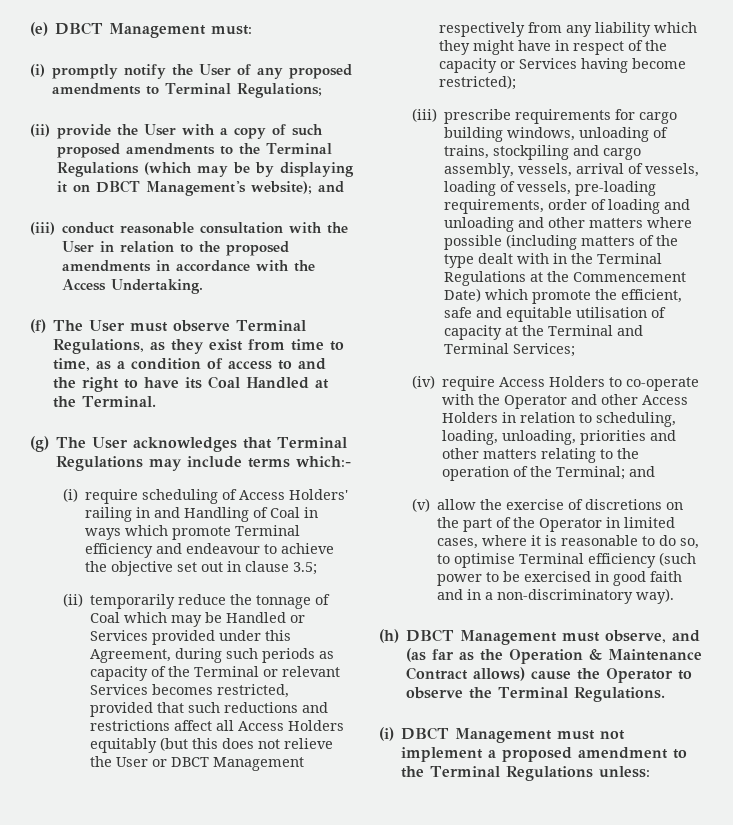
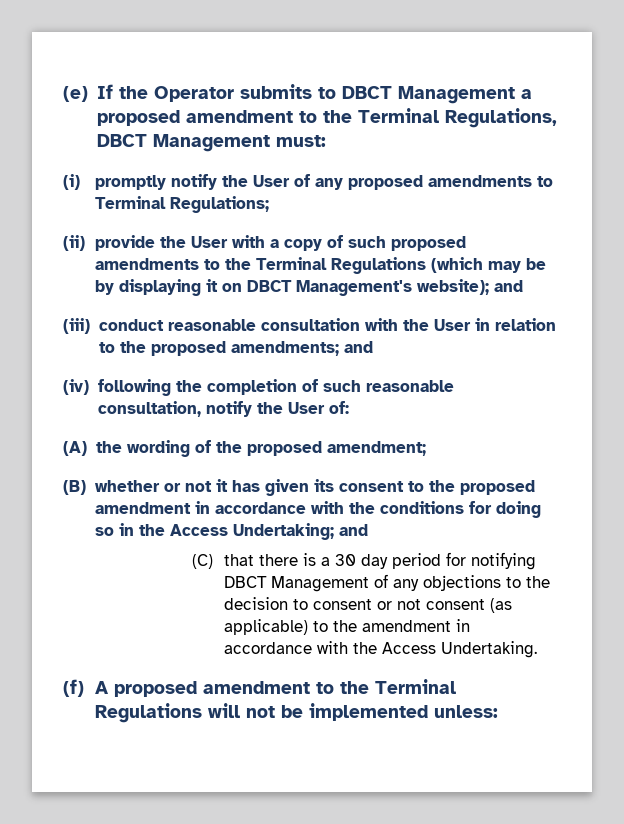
- (e) DBCT Management must:
+ (e) If the Operator submits to DBCT Management a proposed amendment to the Terminal Regulations, DBCT Management must:
- (iii) conduct reasonable consultation with the User in relation to the proposed amendments in accordance with the Access Undertaking.
+ (iii) conduct reasonable consultation with the User in relation to the proposed amendments; and
+ (iv) following the completion of such reasonable consultation, notify the User of:
+ (A) the wording of the proposed amendment;
+ (B) whether or not it has given its consent to the proposed amendment in accordance with the conditions for doing so in the Access Undertaking; and
+ (C) that there is a 30 day period for notifying DBCT Management of any objections to the decision to consent or not consent (as applicable) to the amendment in accordance with the Access Undertaking.
- (f) The User must observe Terminal Regulations, as they exist from time to time, as a condition of access to and the right to have its Coal Handled at the Terminal.
- (g) The User acknowledges that Terminal Regulations may include terms which:-
- (i) require scheduling of Access Holders' railing in and Handling of Coal in ways which promote Terminal efficiency and endeavour to achieve the objective set out in clause 3.5;
- (ii) temporarily reduce the tonnage of Coal which may be Handled or Services provided under this Agreement, during such periods as capacity of the Terminal or relevant Services becomes restricted, provided that such reductions and restrictions affect all Access Holders equitably (but this does not relieve the User or DBCT Management respectively from any liability which they might have in respect of the capacity or Services having become restricted);
- (iii) prescribe requirements for cargo building windows, unloading of trains, stockpiling and cargo assembly, vessels, arrival of vessels, loading of vessels, pre-loading requirements, order of loading and unloading and other matters where possible (including matters of the type dealt with in the Terminal Regulations at the Commencement Date) which promote the efficient, safe and equitable utilisation of capacity at the Terminal and Terminal Services;
- (iv) require Access Holders to co-operate with the Operator and other Access Holders in relation to scheduling, loading, unloading, priorities and other matters relating to the operation of the Terminal; and
- (v) allow the exercise of discretions on the part of the Operator in limited cases, where it is reasonable to do so, to optimise Terminal efficiency (such power to be exercised in good faith and in a non-discriminatory way).
- (h) DBCT Management must observe, and (as far as the Operation & Maintenance Contract allows) cause the Operator to observe the Terminal Regulations.
- (i) DBCT Management must not implement a proposed amendment to the Terminal Regulations unless:
+ (f) A proposed amendment to the Terminal Regulations will not be implemented unless:

